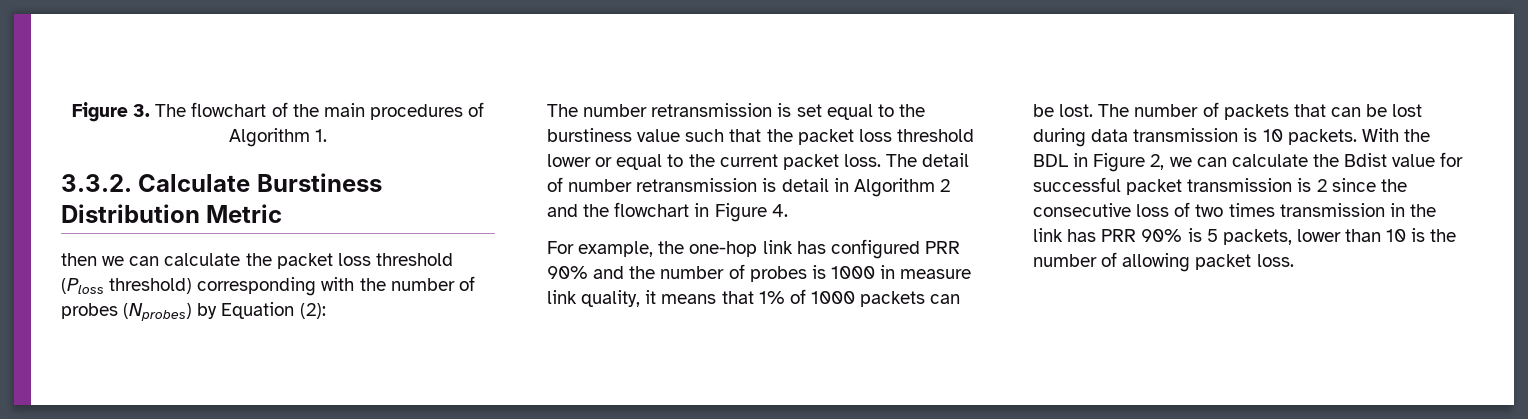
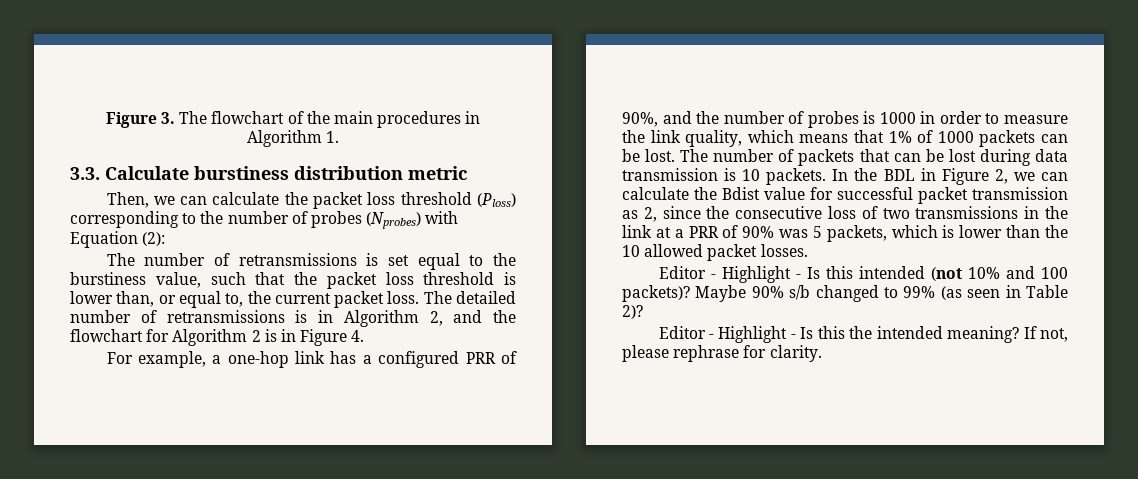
- Figure 3. The flowchart of the main procedures of Algorithm 1.
+ Figure 3. The flowchart of the main procedures in Algorithm 1.
- 3.3.2. Calculate Burstiness Distribution Metric
- then we can calculate the packet loss threshold (Ploss threshold) corresponding with the number of probes (Nprobes) by Equation (2):
+ 3.3. Calculate burstiness distribution metric
+ Then, we can calculate the packet loss threshold (Ploss) corresponding to the number of probes (Nprobes) with Equation (2):
- The number retransmission is set equal to the burstiness value such that the packet loss threshold lower or equal to the current packet loss.
+ The number of retransmissions is set equal to the burstiness value, such that the packet loss threshold is lower than, or equal to, the current packet loss.
- The detail of number retransmission is detail in Algorithm 2 and the flowchart in Figure 4.
+ The detailed number of retransmissions is in Algorithm 2, and the flowchart for Algorithm 2 is in Figure 4.
- For example, the one-hop link has configured PRR 90% and the number of probes is 1000 in measure link quality, it means that 1% of 1000 packets can be lost.
+ For example, a one-hop link has a configured PRR of 90%, and the number of probes is 1000 in order to measure the link quality, which means that 1% of 1000 packets can be lost.
- With the BDL in Figure 2, we can calculate the Bdist value for successful packet transmission is 2 since the consecutive loss of two times transmission in the link has PRR 90% is 5 packets, lower than 10 is the number of allowing packet loss.
+ In the BDL in Figure 2, we can calculate the Bdist value for successful packet transmission as 2, since the consecutive loss of two transmissions in the link at a PRR of 90% was 5 packets, which is lower than the 10 allowed packet losses.
+ Editor - Highlight - Is this intended (not 10% and 100 packets)? Maybe 90% s/b changed to 99% (as seen in Table 2)?
+ Editor - Highlight - Is this the intended meaning? If not, please rephrase for clarity.

